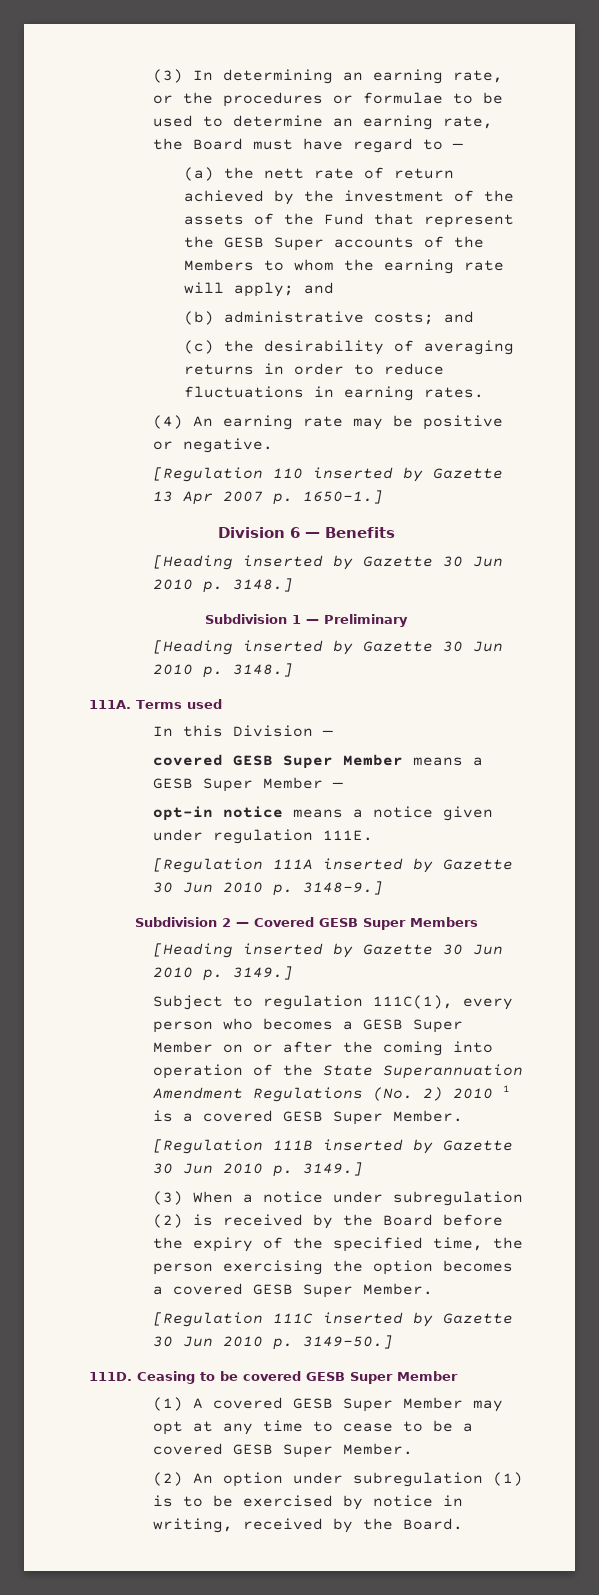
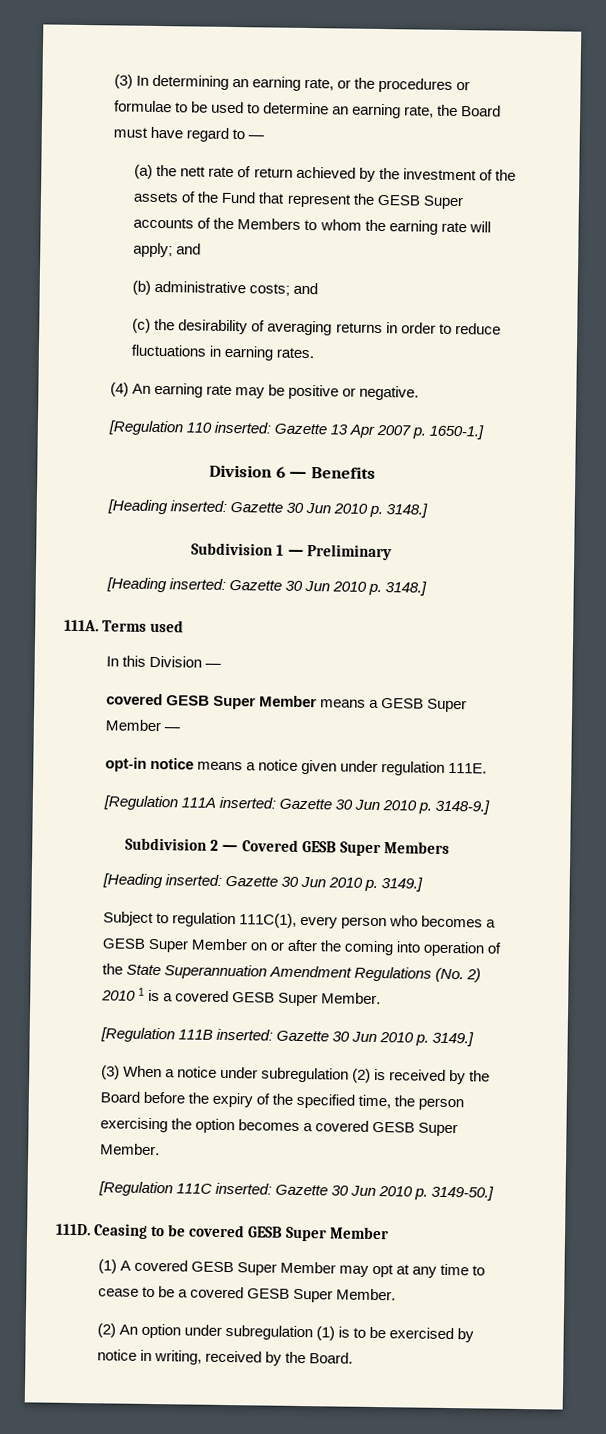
- [Regulation 110 inserted by Gazette 13 Apr 2007 p. 1650-1.]
+ [Regulation 110 inserted: Gazette 13 Apr 2007 p. 1650-1.]
  Division 6 — Benefits
- [Heading inserted by Gazette 30 Jun 2010 p. 3148.]
+ [Heading inserted: Gazette 30 Jun 2010 p. 3148.]
  Subdivision 1 — Preliminary
- [Heading inserted by Gazette 30 Jun 2010 p. 3148.]
+ [Heading inserted: Gazette 30 Jun 2010 p. 3148.]
- [Regulation 111A inserted by Gazette 30 Jun 2010 p. 3148-9.]
+ [Regulation 111A inserted: Gazette 30 Jun 2010 p. 3148-9.]
- [Heading inserted by Gazette 30 Jun 2010 p. 3149.]
+ [Heading inserted: Gazette 30 Jun 2010 p. 3149.]
- [Regulation 111B inserted by Gazette 30 Jun 2010 p. 3149.]
+ [Regulation 111B inserted: Gazette 30 Jun 2010 p. 3149.]
- [Regulation 111C inserted by Gazette 30 Jun 2010 p. 3149-50.]
+ [Regulation 111C inserted: Gazette 30 Jun 2010 p. 3149-50.]

